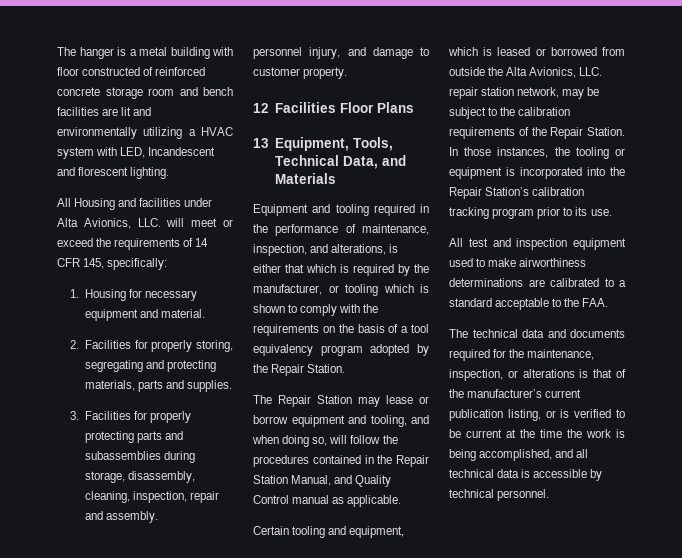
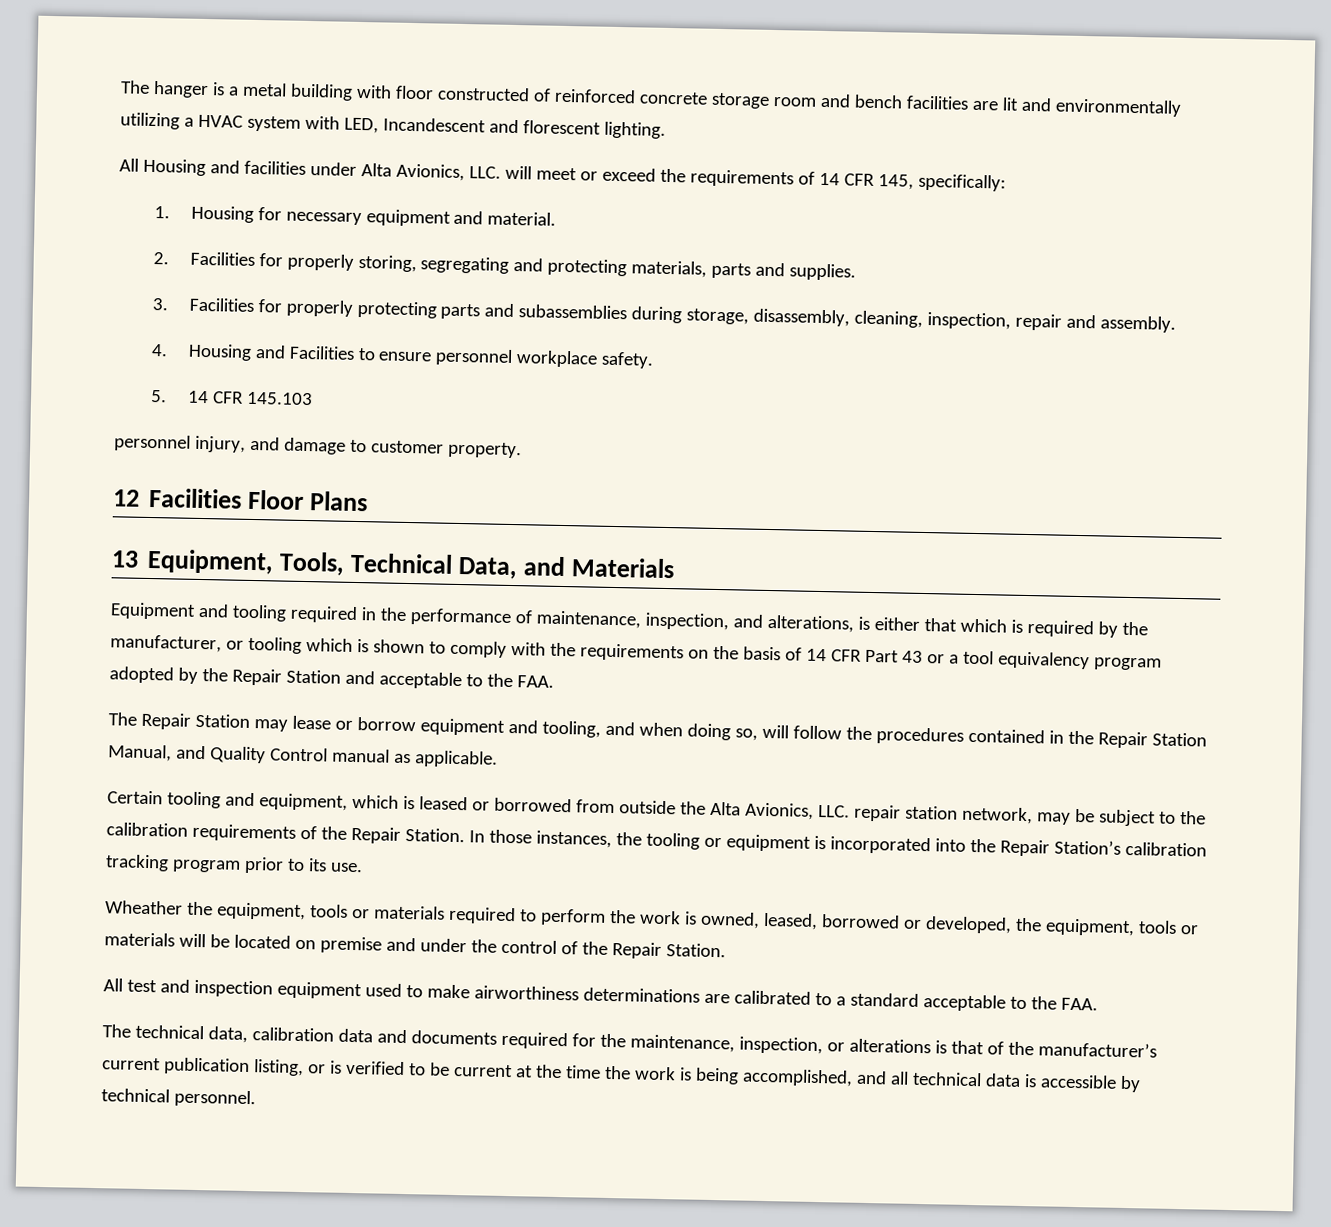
+ 4. Housing and Facilities to ensure personnel workplace safety.
+ 5. 14 CFR 145.103
- Equipment and tooling required in the performance of maintenance, inspection, and alterations, is either that which is required by the manufacturer, or tooling which is shown to comply with the requirements on the basis of a tool equivalency program adopted by the Repair Station.
+ Equipment and tooling required in the performance of maintenance, inspection, and alterations, is either that which is required by the manufacturer, or tooling which is shown to comply with the requirements on the basis of 14 CFR Part 43 or a tool equivalency program adopted by the Repair Station and acceptable to the FAA.
+ Wheather the equipment, tools or materials required to perform the work is owned, leased, borrowed or developed, the equipment, tools or materials will be located on premise and under the control of the Repair Station.
- The technical data and documents required for the maintenance, inspection, or alterations is that of the manufacturer’s current publication listing, or is verified to be current at the time the work is being accomplished, and all technical data is accessible by technical personnel.
+ The technical data, calibration data and documents required for the maintenance, inspection, or alterations is that of the manufacturer’s current publication listing, or is verified to be current at the time the work is being accomplished, and all technical data is accessible by technical personnel.

